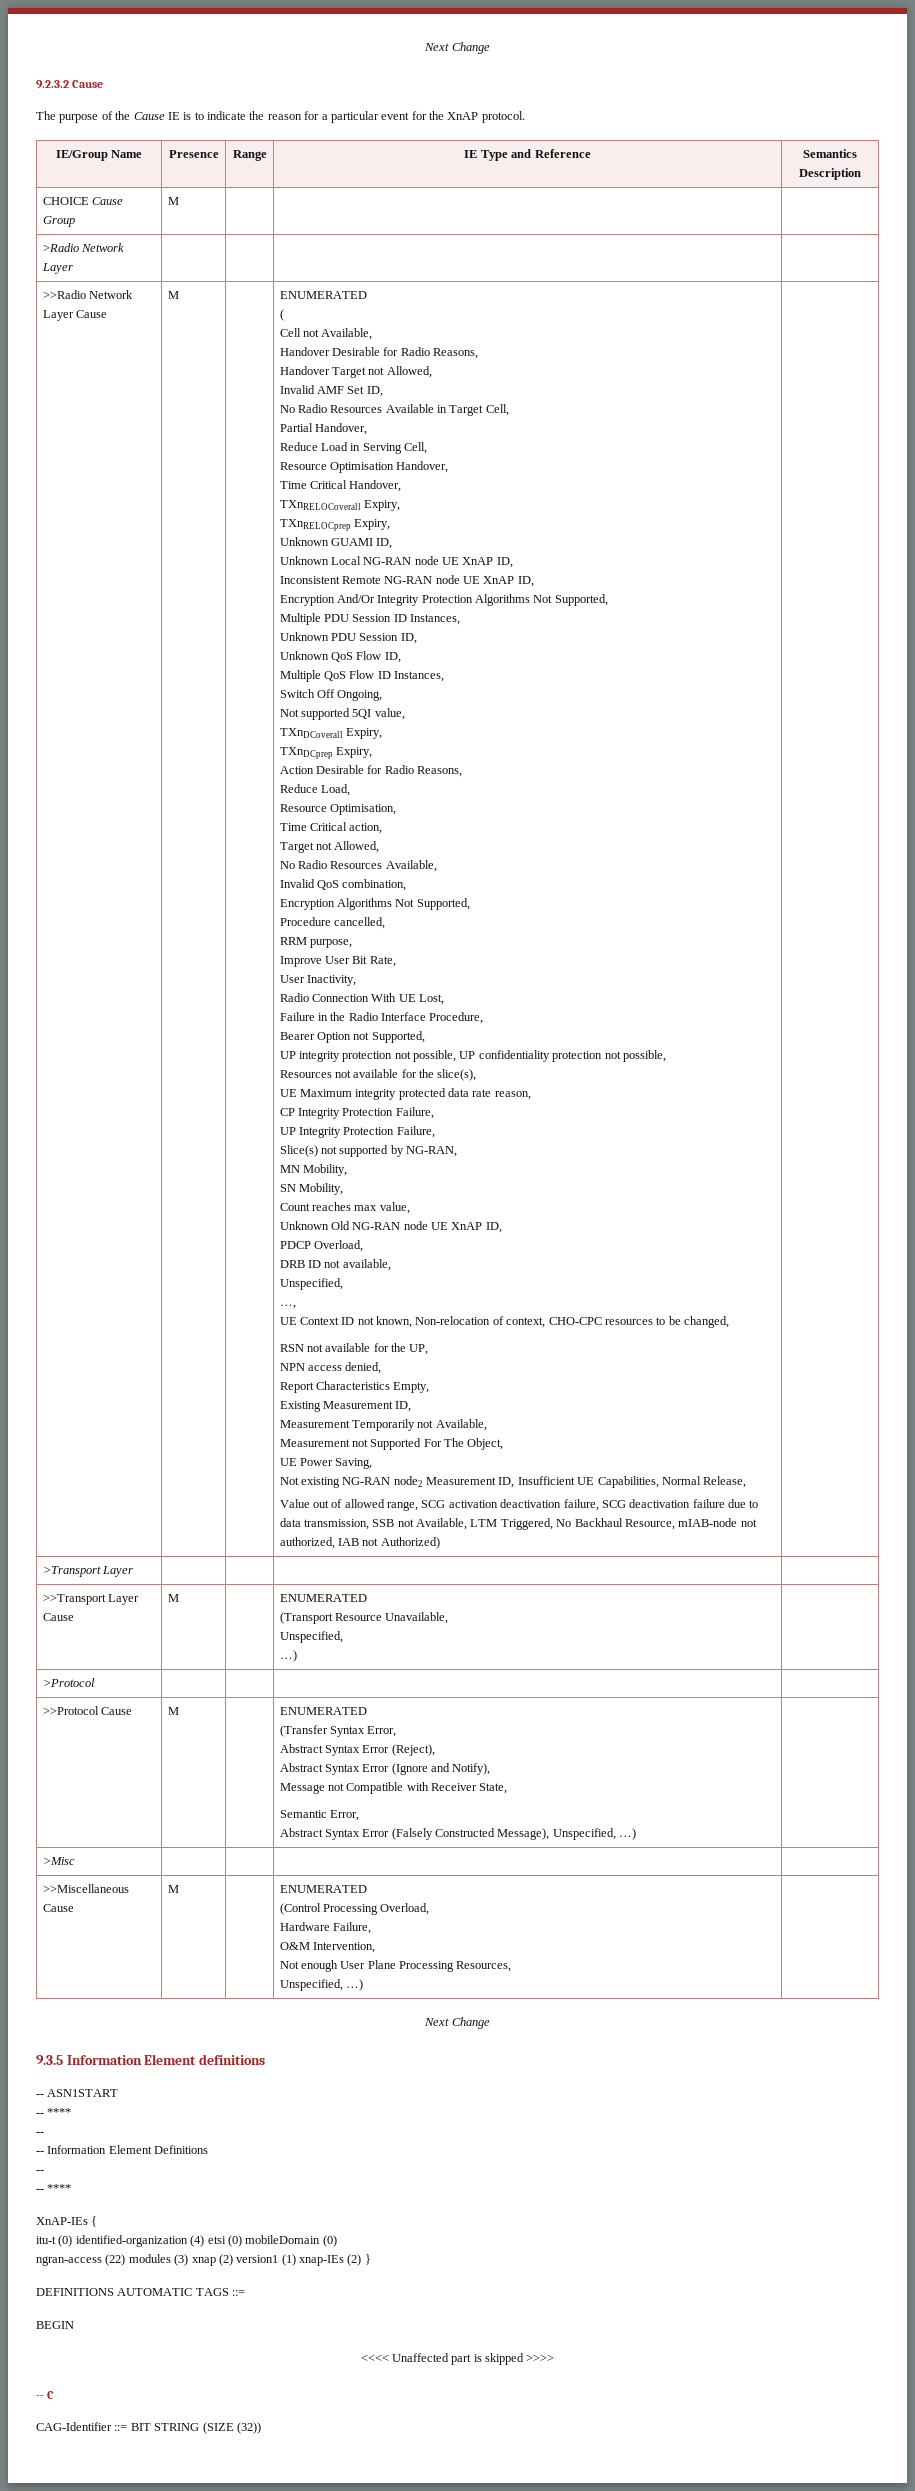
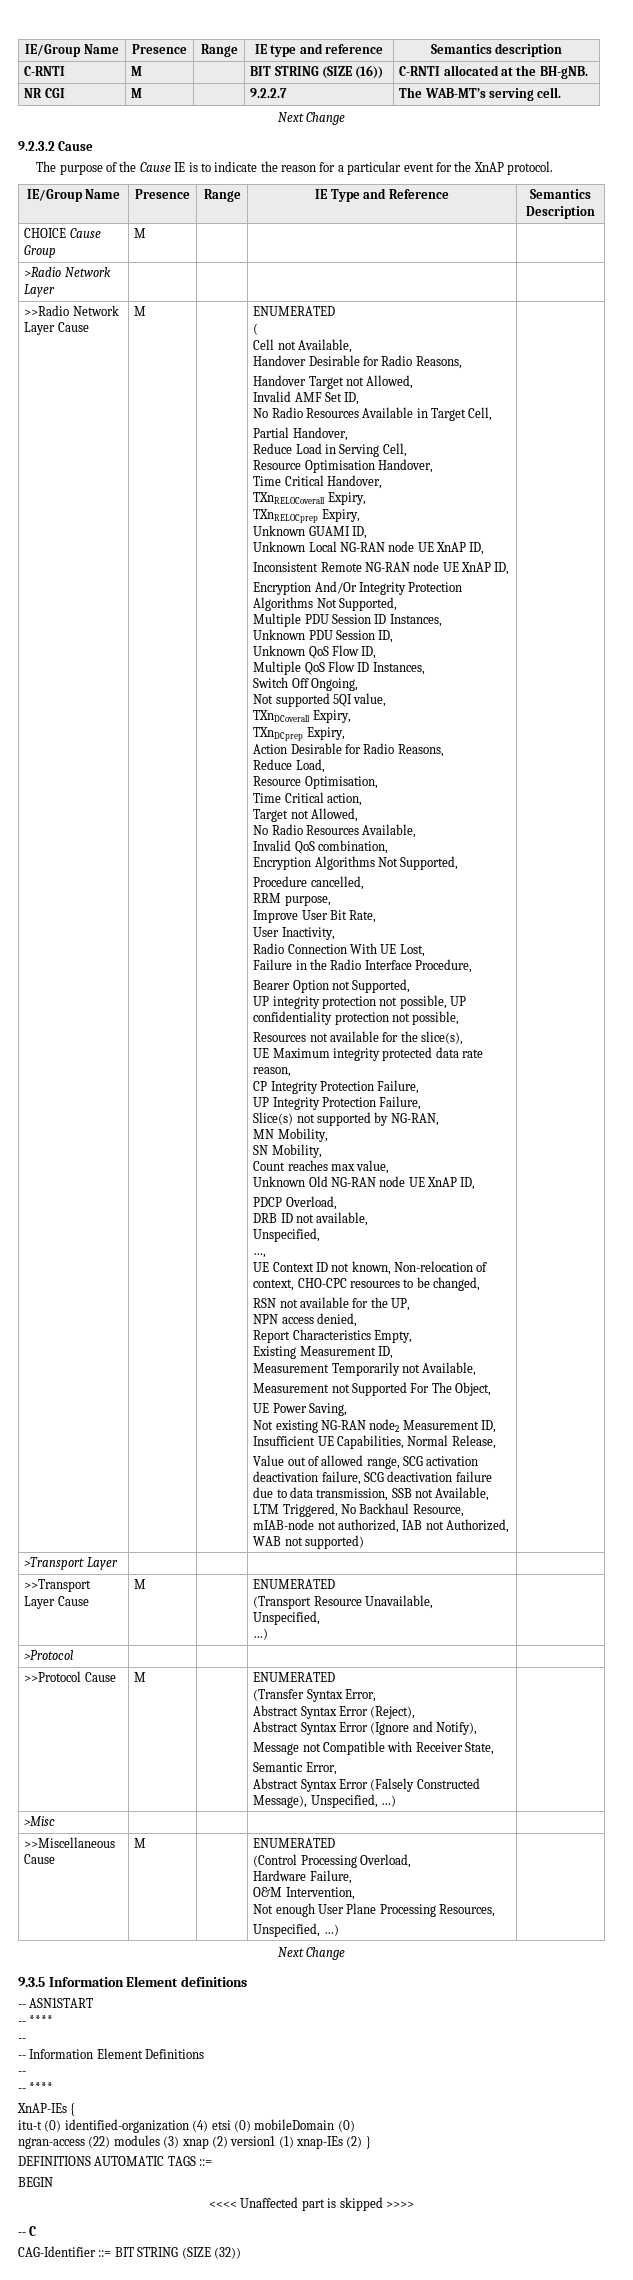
+ IE/Group Name | Presence | Range | IE type and reference | Semantics description
+ C-RNTI | M | | BIT STRING (SIZE (16)) | C-RNTI allocated at the BH-gNB.
+ NR CGI | M | | 9.2.2.7 | The WAB-MT’s serving cell.
- Value out of allowed range, SCG activation deactivation failure, SCG deactivation failure due to data transmission, SSB not Available, LTM Triggered, No Backhaul Resource, mIAB-node not authorized, IAB not Authorized)
+ Value out of allowed range, SCG activation deactivation failure, SCG deactivation failure due to data transmission, SSB not Available, LTM Triggered, No Backhaul Resource, mIAB-node not authorized, IAB not Authorized, WAB not supported)

